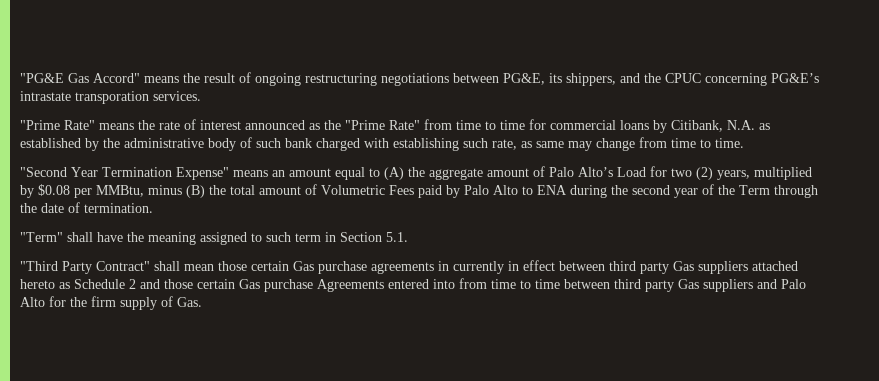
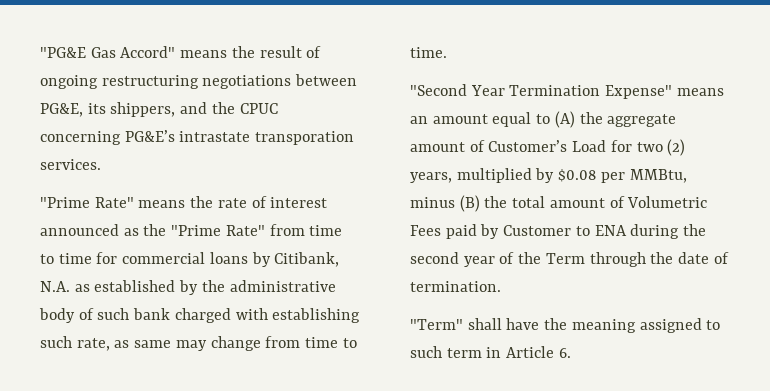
- "Second Year Termination Expense" means an amount equal to (A) the aggregate amount of Palo Alto’s Load for two (2) years, multiplied by $0.08 per MMBtu, minus (B) the total amount of Volumetric Fees paid by Palo Alto to ENA during the second year of the Term through the date of termination.
+ "Second Year Termination Expense" means an amount equal to (A) the aggregate amount of Customer’s Load for two (2) years, multiplied by $0.08 per MMBtu, minus (B) the total amount of Volumetric Fees paid by Customer to ENA during the second year of the Term through the date of termination.
- "Term" shall have the meaning assigned to such term in Section 5.1.
- "Third Party Contract" shall mean those certain Gas purchase agreements in currently in effect between third party Gas suppliers attached hereto as Schedule 2 and those certain Gas purchase Agreements entered into from time to time between third party Gas suppliers and Palo Alto for the firm supply of Gas.
+ "Term" shall have the meaning assigned to such term in Article 6.

